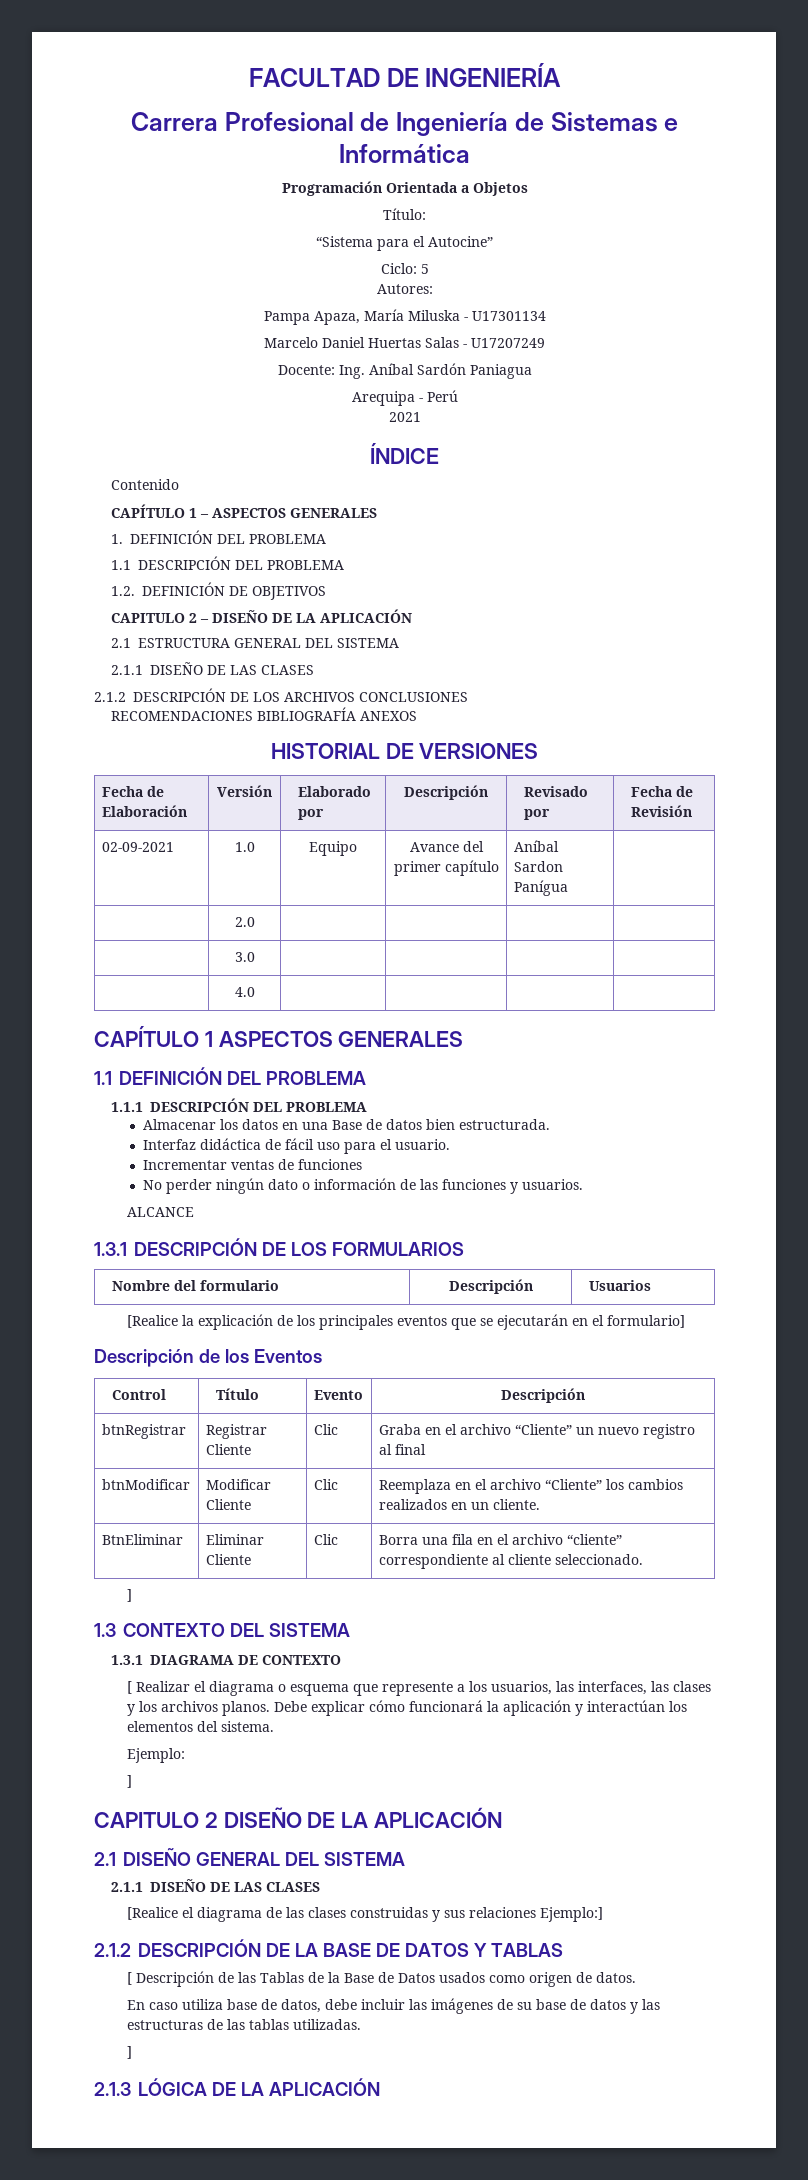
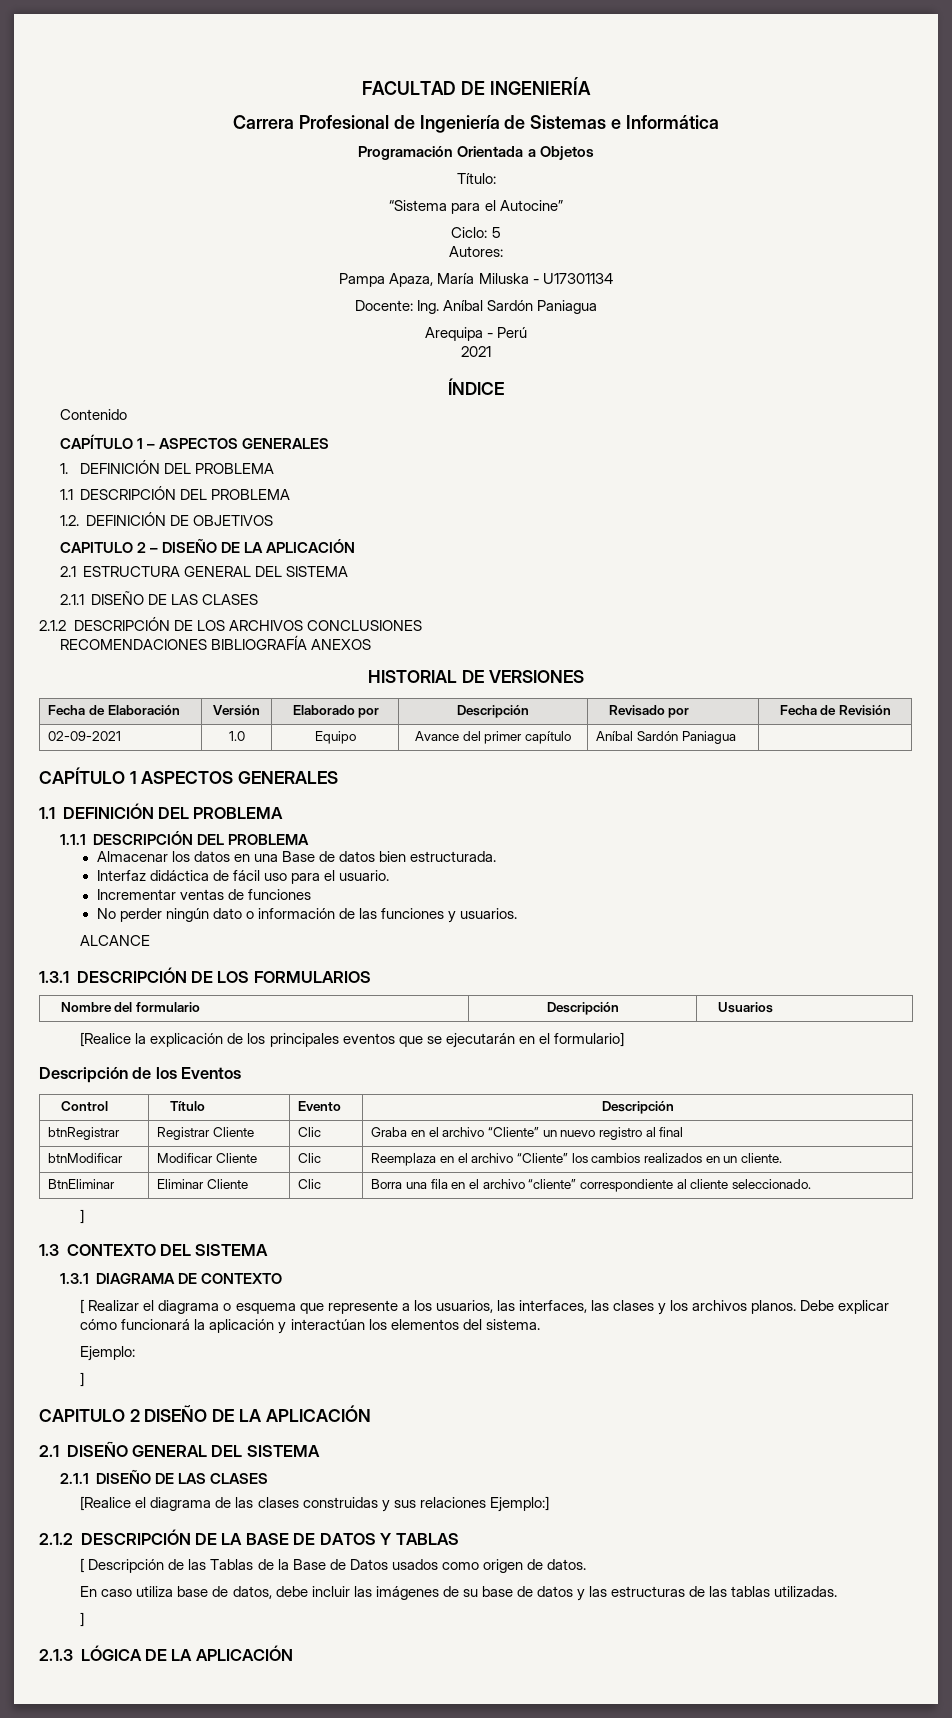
- Marcelo Daniel Huertas Salas - U17207249
- 02-09-2021 | 1.0 | Equipo | Avance del primer capítulo | Aníbal Sardon Panígua |
- | 2.0 | | | |
- | 3.0 | | | |
- | 4.0 | | | |
+ 02-09-2021 | 1.0 | Equipo | Avance del primer capítulo | Aníbal Sardón Paniagua |

